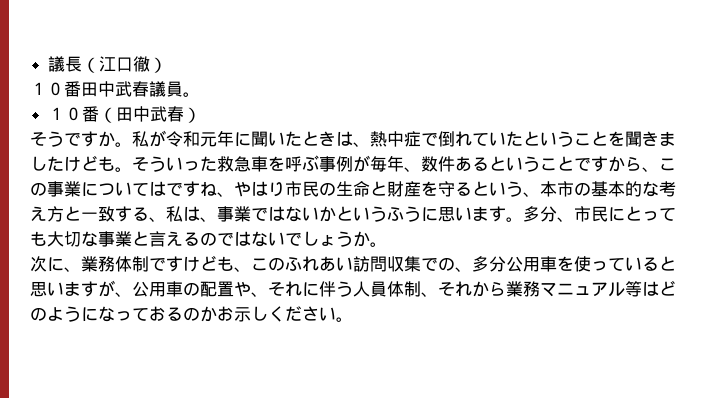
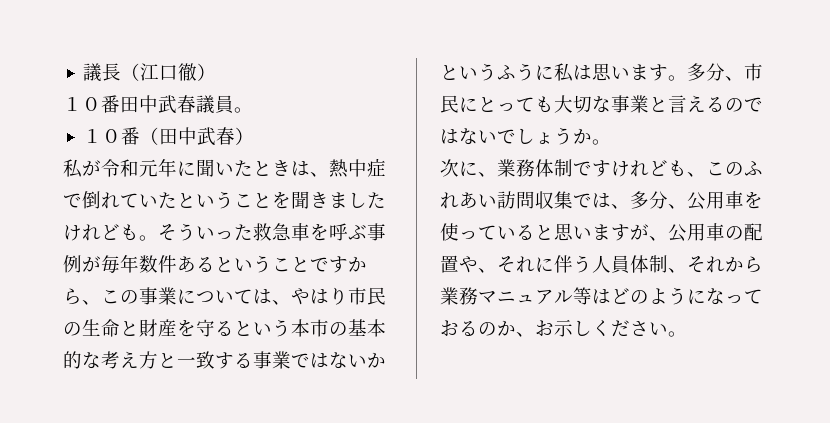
- そうですか。私が令和元年に聞いたときは、熱中症で倒れていたということを聞きましたけども。
+ 私が令和元年に聞いたときは、熱中症で倒れていたということを聞きましたけれども。
- そういった救急車を呼ぶ事例が毎年、数件あるということですから、この事業についてはですね、やはり市民の生命と財産を守るという、本市の基本的な考え方と一致する、私は、事業ではないかというふうに思います。
+ そういった救急車を呼ぶ事例が毎年数件あるということですから、この事業については、やはり市民の生命と財産を守るという本市の基本的な考え方と一致する事業ではないかというふうに私は思います。
- 次に、業務体制ですけども、このふれあい訪問収集での、多分公用車を使っていると思いますが、公用車の配置や、それに伴う人員体制、それから業務マニュアル等はどのようになっておるのかお示しください。
+ 次に、業務体制ですけれども、このふれあい訪問収集では、多分、公用車を使っていると思いますが、公用車の配置や、それに伴う人員体制、それから業務マニュアル等はどのようになっておるのか、お示しください。

